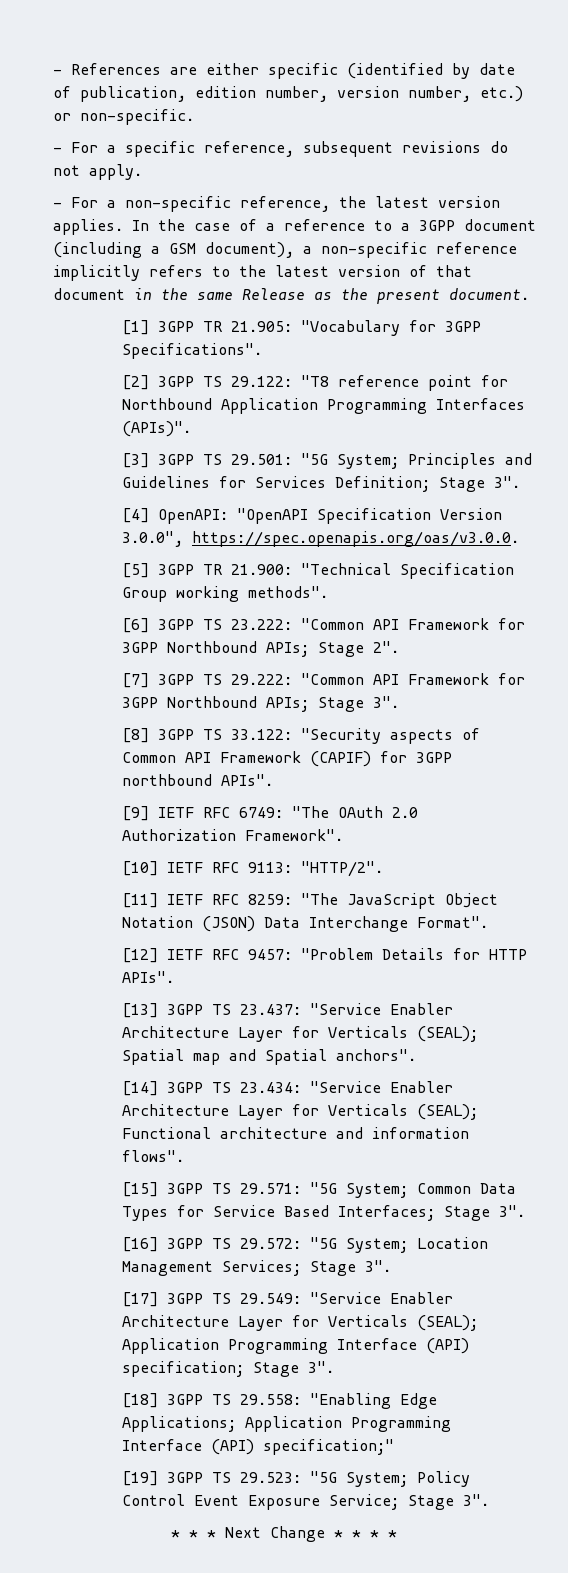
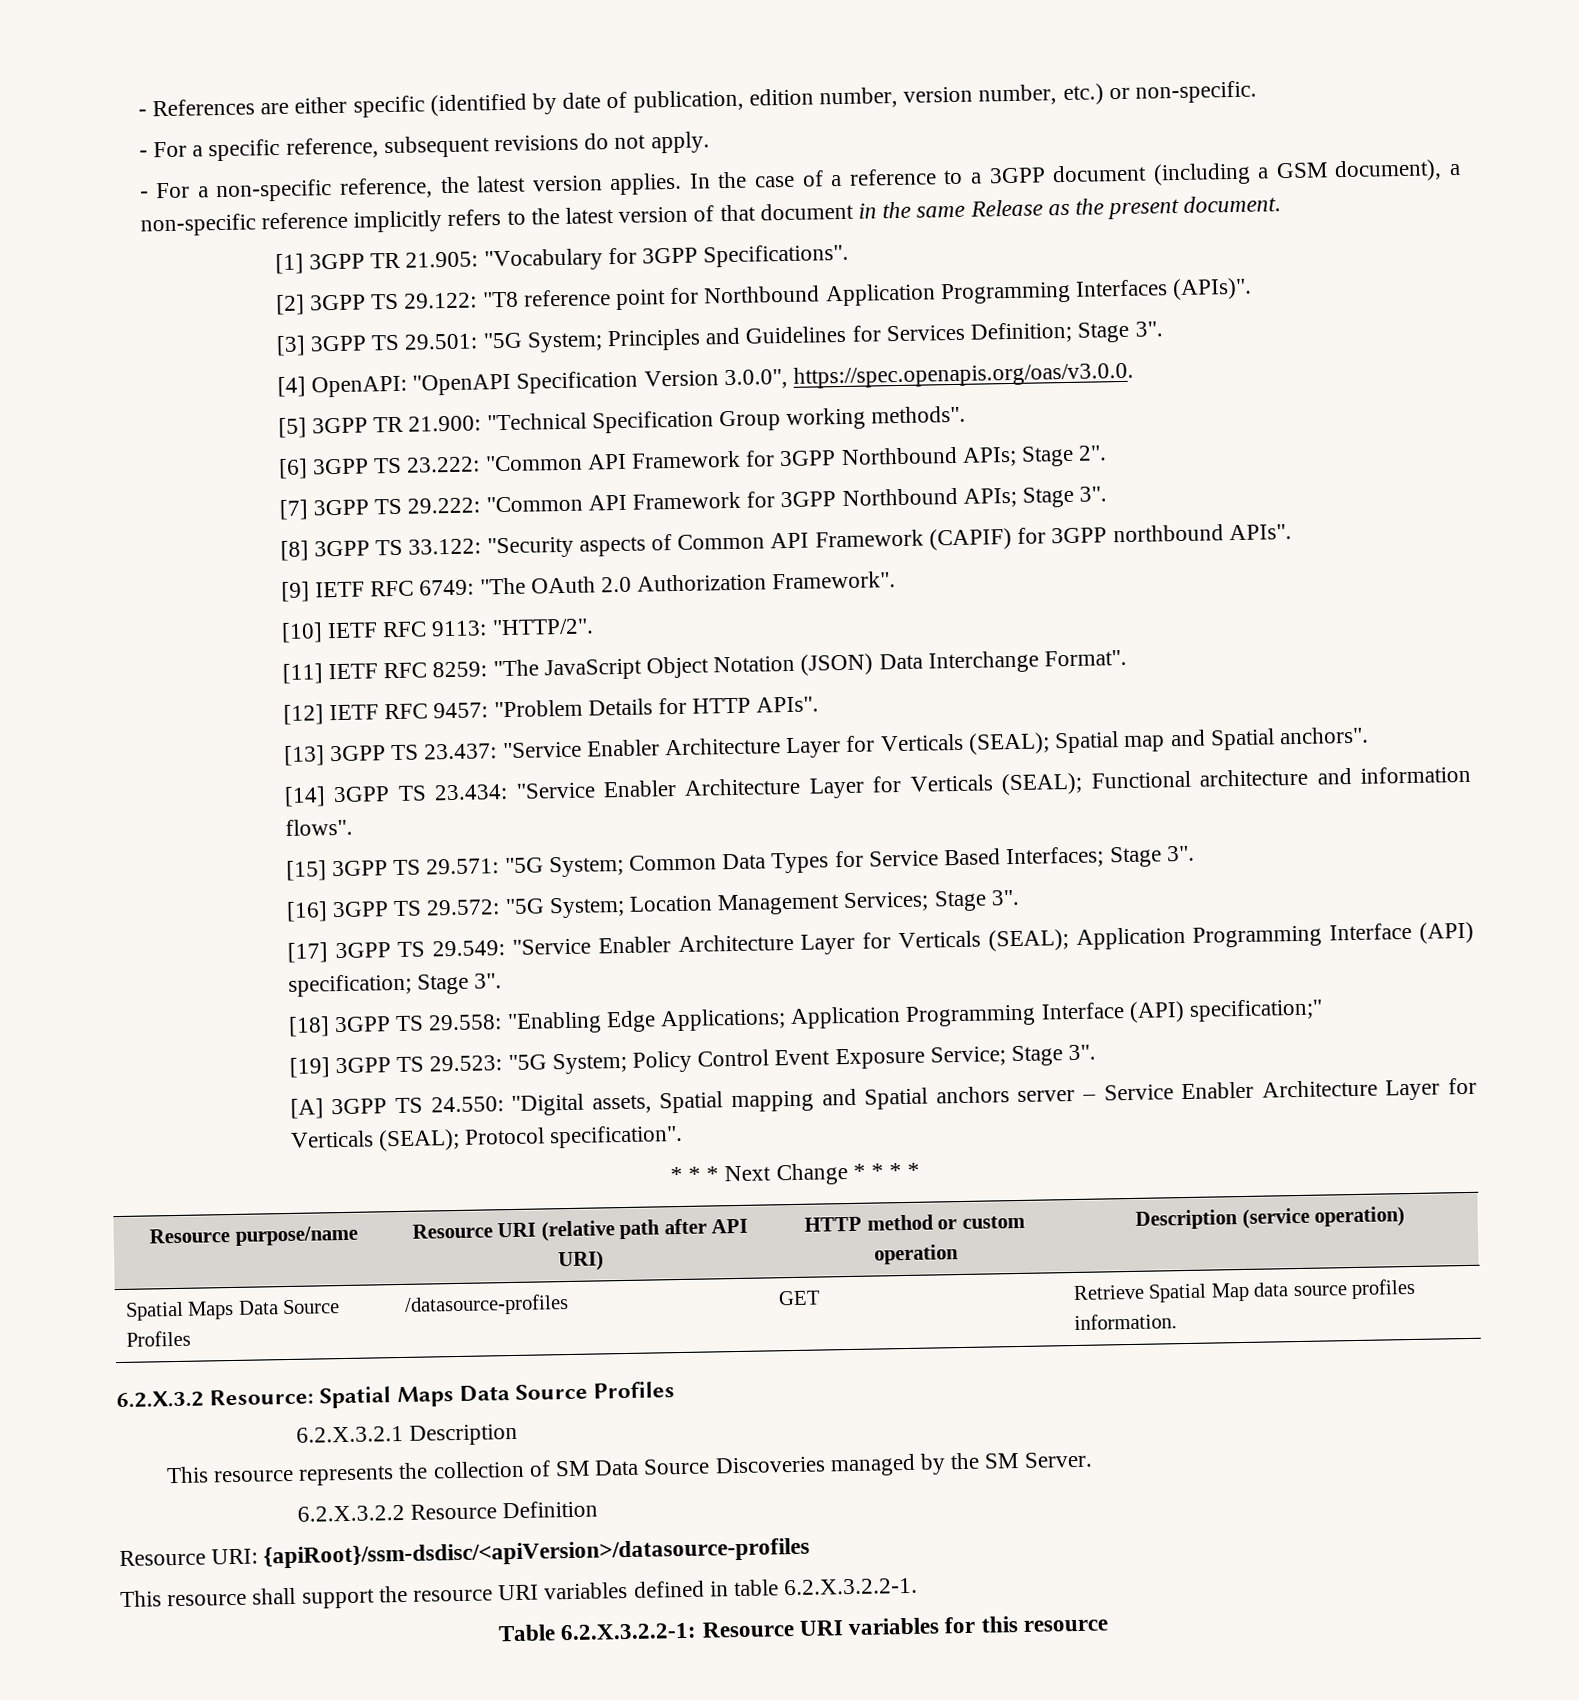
+ [A] 3GPP TS 24.550: "Digital assets, Spatial mapping and Spatial anchors server – Service Enabler Architecture Layer for Verticals (SEAL); Protocol specification".
+ Resource purpose/name | Resource URI (relative path after API URI) | HTTP method or custom operation | Description (service operation)
+ Spatial Maps Data Source Profiles | /datasource-profiles | GET | Retrieve Spatial Map data source profiles information.
+ 6.2.X.3.2 Resource: Spatial Maps Data Source Profiles
+ 6.2.X.3.2.1 Description
+ This resource represents the collection of SM Data Source Discoveries managed by the SM Server.
+ 6.2.X.3.2.2 Resource Definition
+ Resource URI: {apiRoot}/ssm-dsdisc/<apiVersion>/datasource-profiles
+ This resource shall support the resource URI variables defined in table 6.2.X.3.2.2-1.
+ Table 6.2.X.3.2.2-1: Resource URI variables for this resource

